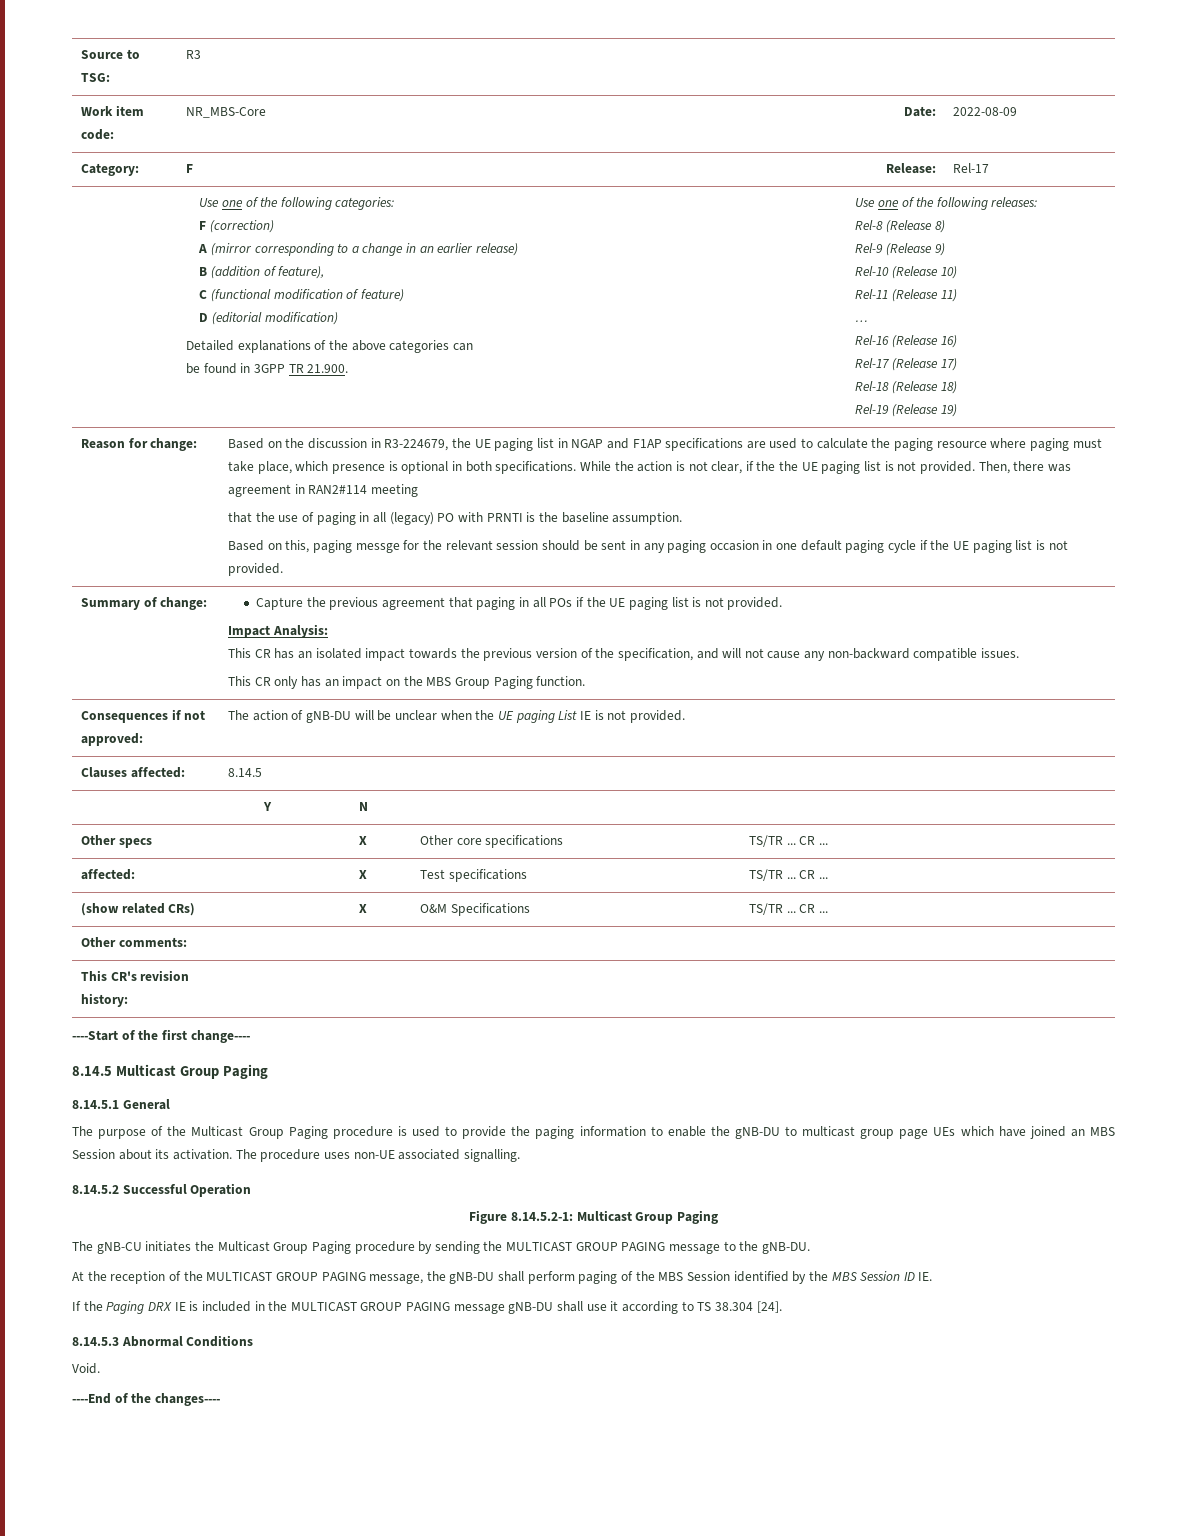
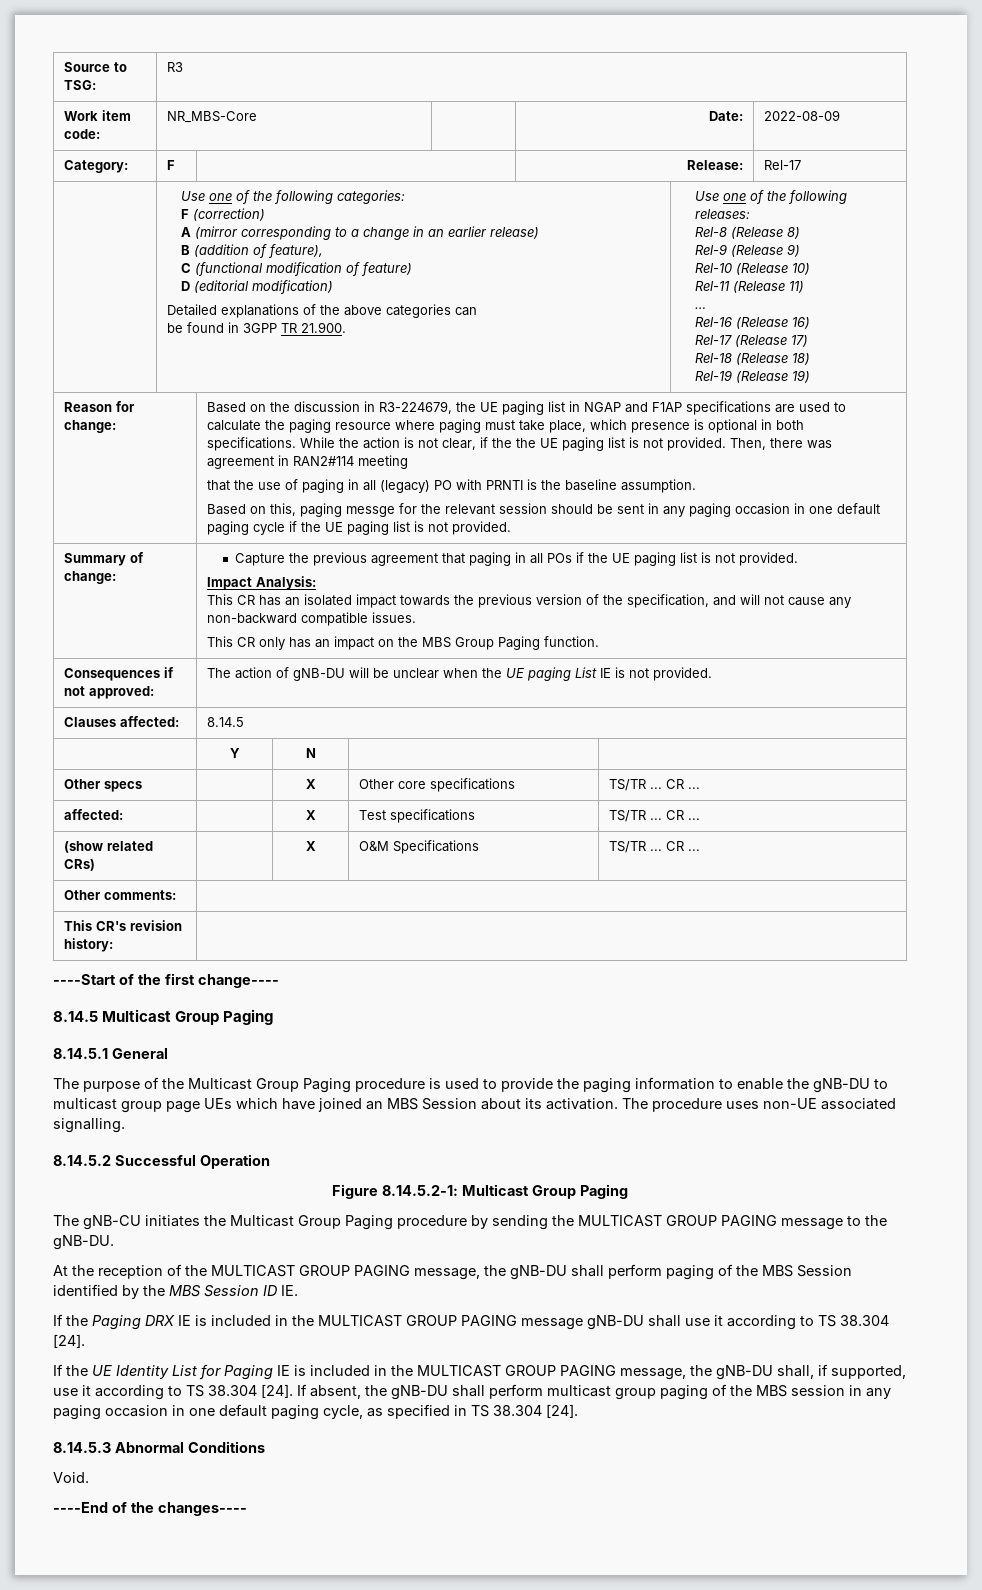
+ If the UE Identity List for Paging IE is included in the MULTICAST GROUP PAGING message, the gNB-DU shall, if supported, use it according to TS 38.304 [24]. If absent, the gNB-DU shall perform multicast group paging of the MBS session in any paging occasion in one default paging cycle, as specified in TS 38.304 [24].

